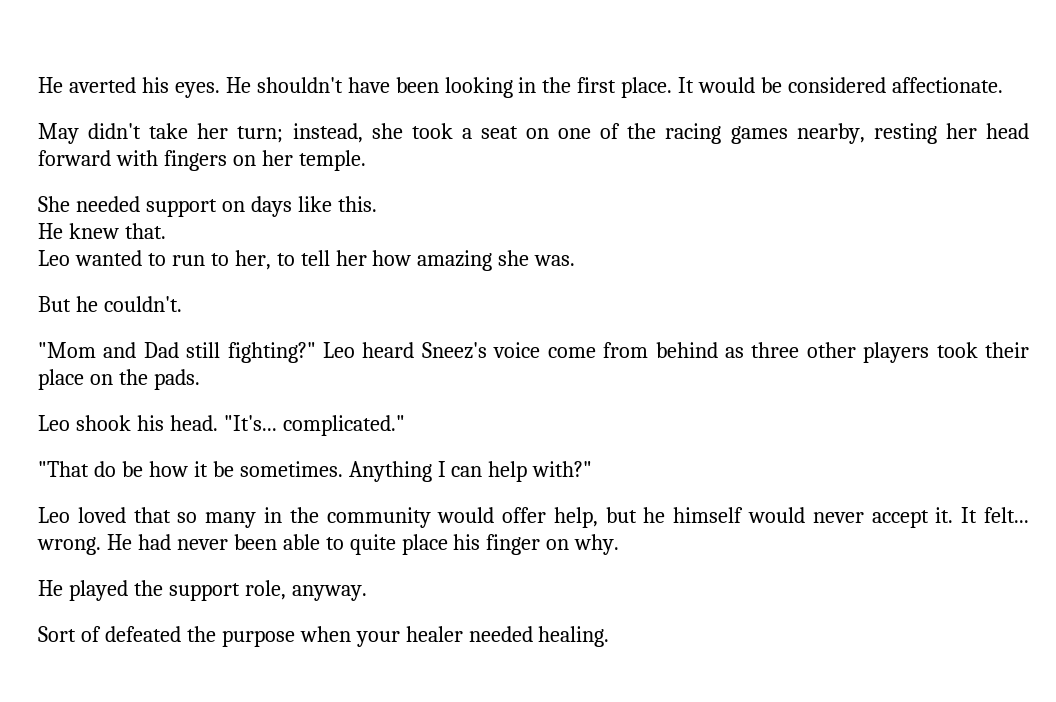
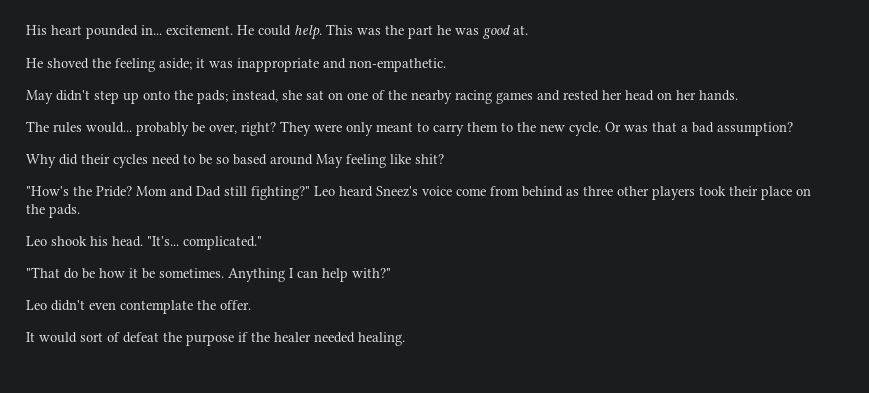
- He averted his eyes. He shouldn't have been looking in the first place. It would be considered affectionate.
- May didn't take her turn; instead, she took a seat on one of the racing games nearby, resting her head forward with fingers on her temple.
- She needed support on days like this.
- He knew that.
- Leo wanted to run to her, to tell her how amazing she was.
- But he couldn't.
- "Mom and Dad still fighting?"
+ His heart pounded in... excitement. He could help. This was the part he was good at.
+ He shoved the feeling aside; it was inappropriate and non-empathetic.
+ May didn't step up onto the pads; instead, she sat on one of the nearby racing games and rested her head on her hands.
+ The rules would... probably be over, right? They were only meant to carry them to the new cycle. Or was that a bad assumption?
+ Why did their cycles need to be so based around May feeling like shit?
+ "How's the Pride? Mom and Dad still fighting?"
- Leo loved that so many in the community would offer help, but he himself would never accept it. It felt... wrong. He had never been able to quite place his finger on why.
- He played the support role, anyway.
- Sort of defeated the purpose when your healer needed healing.
+ Leo didn't even contemplate the offer.
+ It would sort of defeat the purpose if the healer needed healing.

